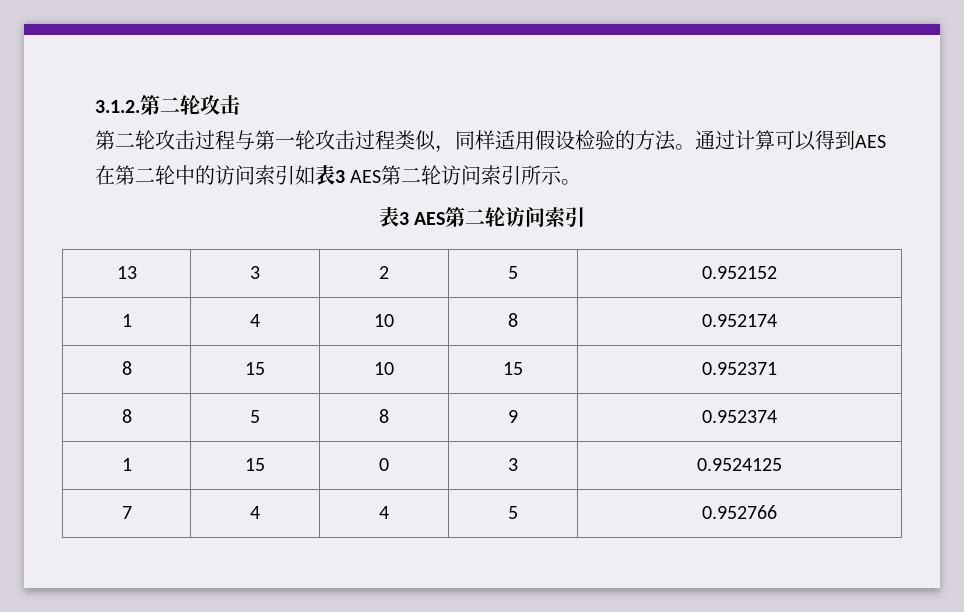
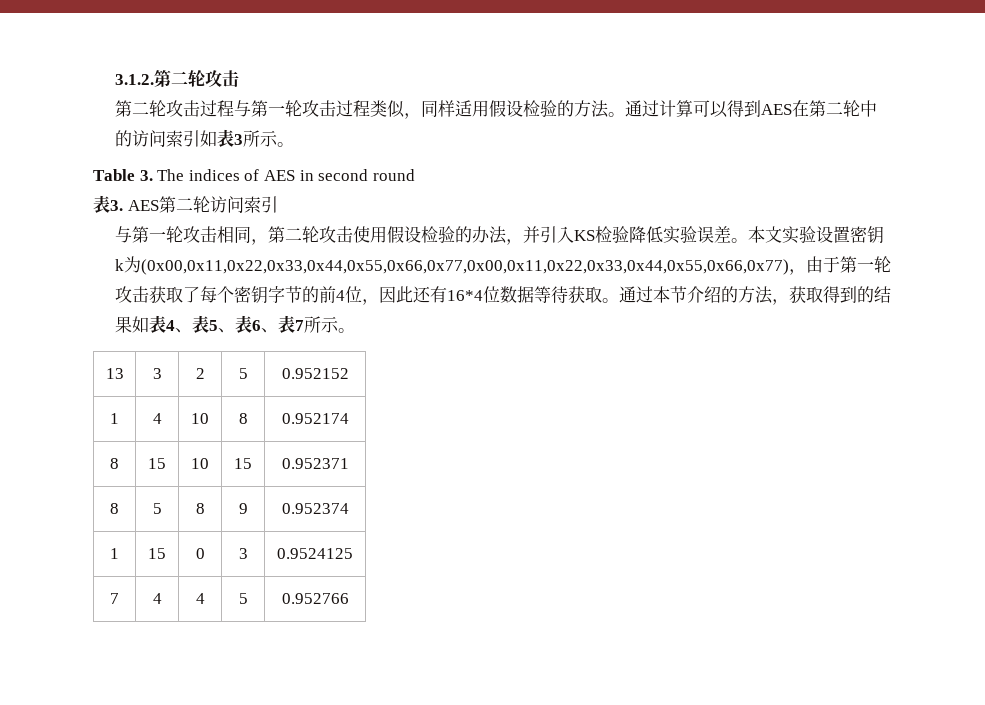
- 通过计算可以得到AES在第二轮中的访问索引如表3 AES第二轮访问索引所示。
- 表3 AES第二轮访问索引
+ 通过计算可以得到AES在第二轮中的访问索引如表3所示。
+ Table 3. The indices of AES in second round
+ 表3. AES第二轮访问索引
+ 与第一轮攻击相同，第二轮攻击使用假设检验的办法，并引入KS检验降低实验误差。本文实验设置密钥k为(0x00,0x11,0x22,0x33,0x44,0x55,0x66,0x77,0x00,0x11,0x22,0x33,0x44,0x55,0x66,0x77)，由于第一轮攻击获取了每个密钥字节的前4位，因此还有16*4位数据等待获取。通过本节介绍的方法，获取得到的结果如表4、表5、表6、表7所示。

